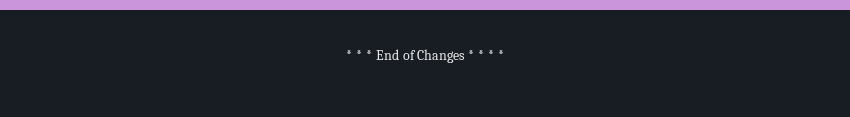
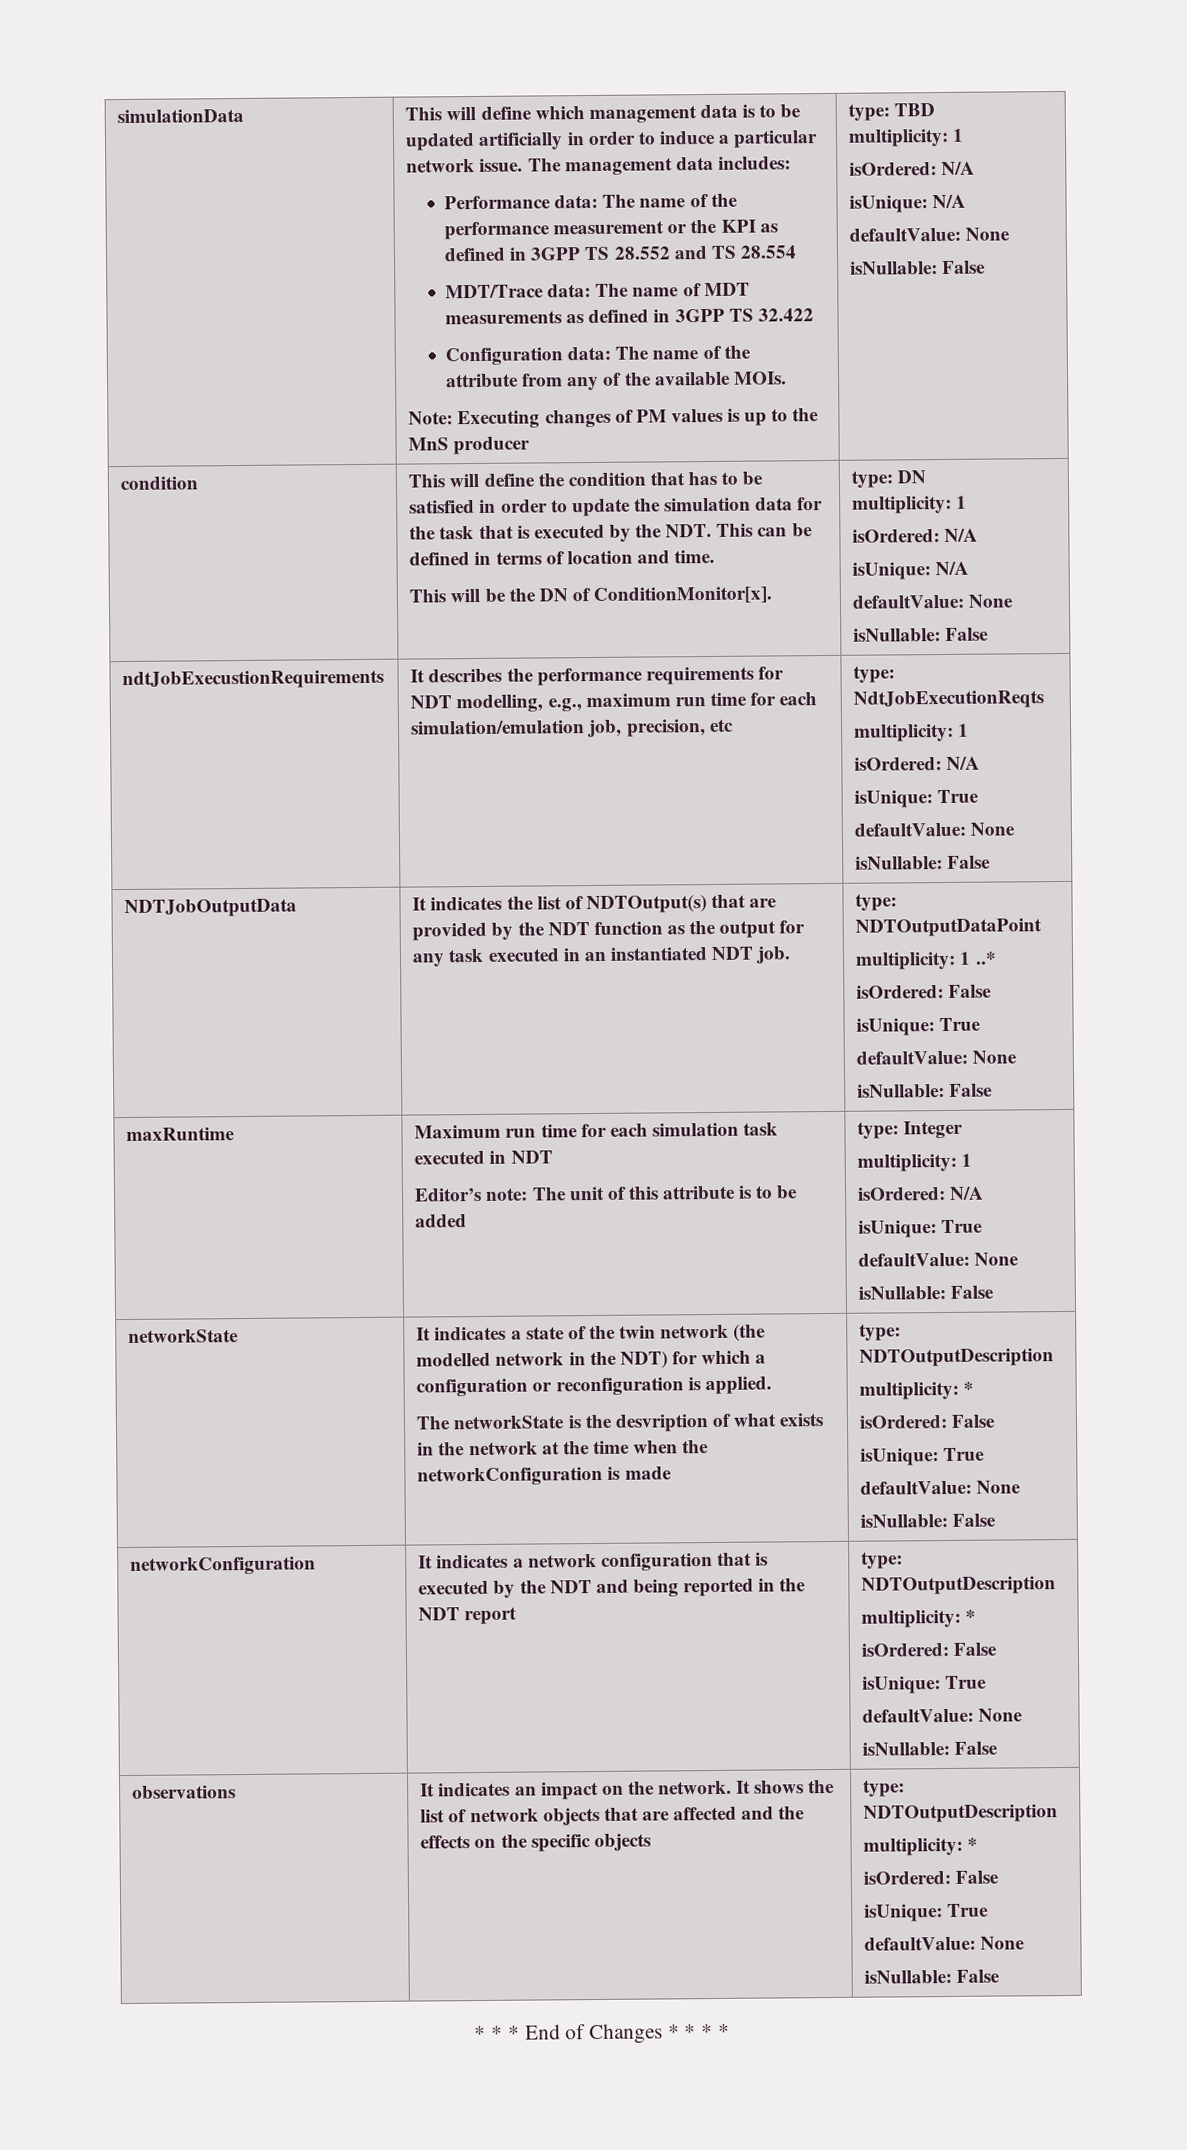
+ simulationData | This will define which management data is to be updated artificially in order to induce a particular network issue. The management data includes:
+ Performance data: The name of the performance measurement or the KPI as defined in 3GPP TS 28.552 and TS 28.554
+ MDT/Trace data: The name of MDT measurements as defined in 3GPP TS 32.422
+ Configuration data: The name of the attribute from any of the available MOIs.
+ Note: Executing changes of PM values is up to the MnS producer | type: TBD
+ multiplicity: 1
+ isOrdered: N/A
+ isUnique: N/A
+ defaultValue: None
+ isNullable: False
+ condition | This will define the condition that has to be satisfied in order to update the simulation data for the task that is executed by the NDT. This can be defined in terms of location and time.
+ This will be the DN of ConditionMonitor[x]. | type: DN
+ multiplicity: 1
+ isOrdered: N/A
+ isUnique: N/A
+ defaultValue: None
+ isNullable: False
+ ndtJobExecustionRequirements | It describes the performance requirements for NDT modelling, e.g., maximum run time for each simulation/emulation job, precision, etc | type: NdtJobExecutionReqts
+ multiplicity: 1
+ isOrdered: N/A
+ isUnique: True
+ defaultValue: None
+ isNullable: False
+ NDTJobOutputData | It indicates the list of NDTOutput(s) that are provided by the NDT function as the output for any task executed in an instantiated NDT job. | type: NDTOutputDataPoint
+ multiplicity: 1 ..*
+ isOrdered: False
+ isUnique: True
+ defaultValue: None
+ isNullable: False
+ maxRuntime | Maximum run time for each simulation task executed in NDT
+ Editor’s note: The unit of this attribute is to be added | type: Integer
+ multiplicity: 1
+ isOrdered: N/A
+ isUnique: True
+ defaultValue: None
+ isNullable: False
+ networkState | It indicates a state of the twin network (the modelled network in the NDT) for which a configuration or reconfiguration is applied.
+ The networkState is the desvription of what exists in the network at the time when the networkConfiguration is made | type: NDTOutputDescription
+ multiplicity: *
+ isOrdered: False
+ isUnique: True
+ defaultValue: None
+ isNullable: False
+ networkConfiguration | It indicates a network configuration that is executed by the NDT and being reported in the NDT report | type: NDTOutputDescription
+ multiplicity: *
+ isOrdered: False
+ isUnique: True
+ defaultValue: None
+ isNullable: False
+ observations | It indicates an impact on the network. It shows the list of network objects that are affected and the effects on the specific objects | type: NDTOutputDescription
+ multiplicity: *
+ isOrdered: False
+ isUnique: True
+ defaultValue: None
+ isNullable: False

